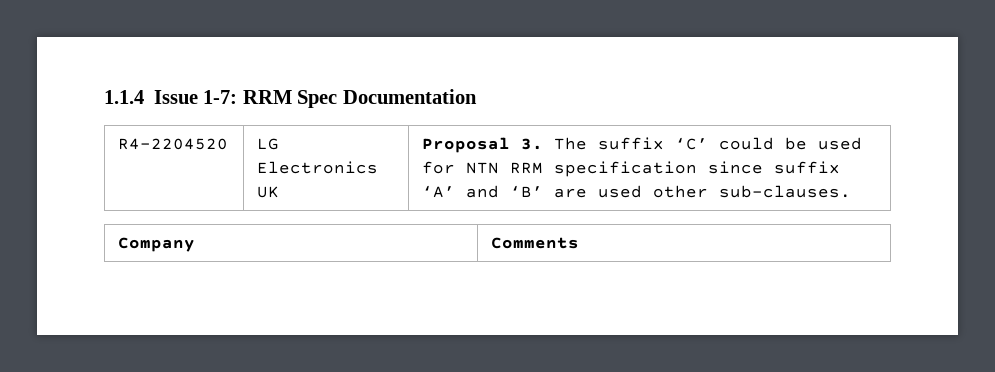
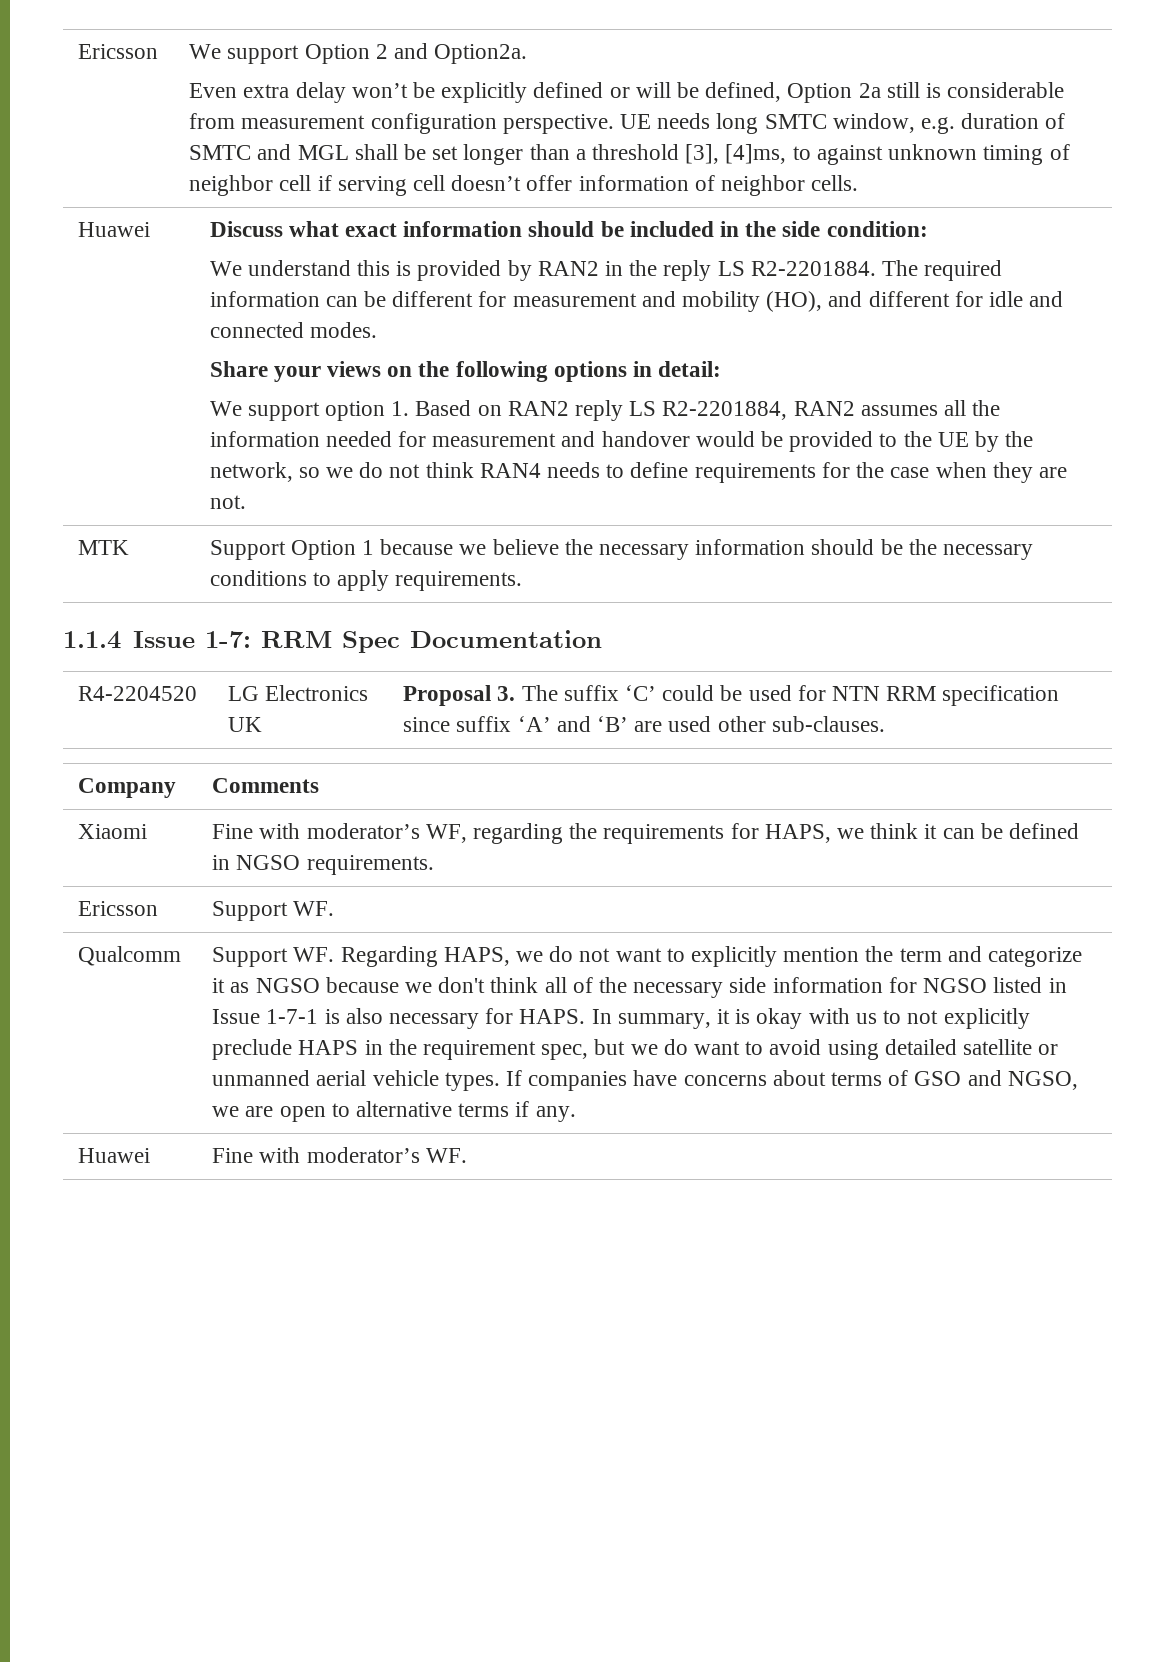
+ Ericsson | We support Option 2 and Option2a.
+ Even extra delay won’t be explicitly defined or will be defined, Option 2a still is considerable from measurement configuration perspective. UE needs long SMTC window, e.g. duration of SMTC and MGL shall be set longer than a threshold [3], [4]ms, to against unknown timing of neighbor cell if serving cell doesn’t offer information of neighbor cells.
+ Huawei | Discuss what exact information should be included in the side condition:
+ We understand this is provided by RAN2 in the reply LS R2-2201884. The required information can be different for measurement and mobility (HO), and different for idle and connected modes.
+ Share your views on the following options in detail:
+ We support option 1. Based on RAN2 reply LS R2-2201884, RAN2 assumes all the information needed for measurement and handover would be provided to the UE by the network, so we do not think RAN4 needs to define requirements for the case when they are not.
+ MTK | Support Option 1 because we believe the necessary information should be the necessary conditions to apply requirements.
+ Xiaomi | Fine with moderator’s WF, regarding the requirements for HAPS, we think it can be defined in NGSO requirements.
+ Ericsson | Support WF.
+ Qualcomm | Support WF. Regarding HAPS, we do not want to explicitly mention the term and categorize it as NGSO because we don't think all of the necessary side information for NGSO listed in Issue 1-7-1 is also necessary for HAPS. In summary, it is okay with us to not explicitly preclude HAPS in the requirement spec, but we do want to avoid using detailed satellite or unmanned aerial vehicle types. If companies have concerns about terms of GSO and NGSO, we are open to alternative terms if any.
+ Huawei | Fine with moderator’s WF.

